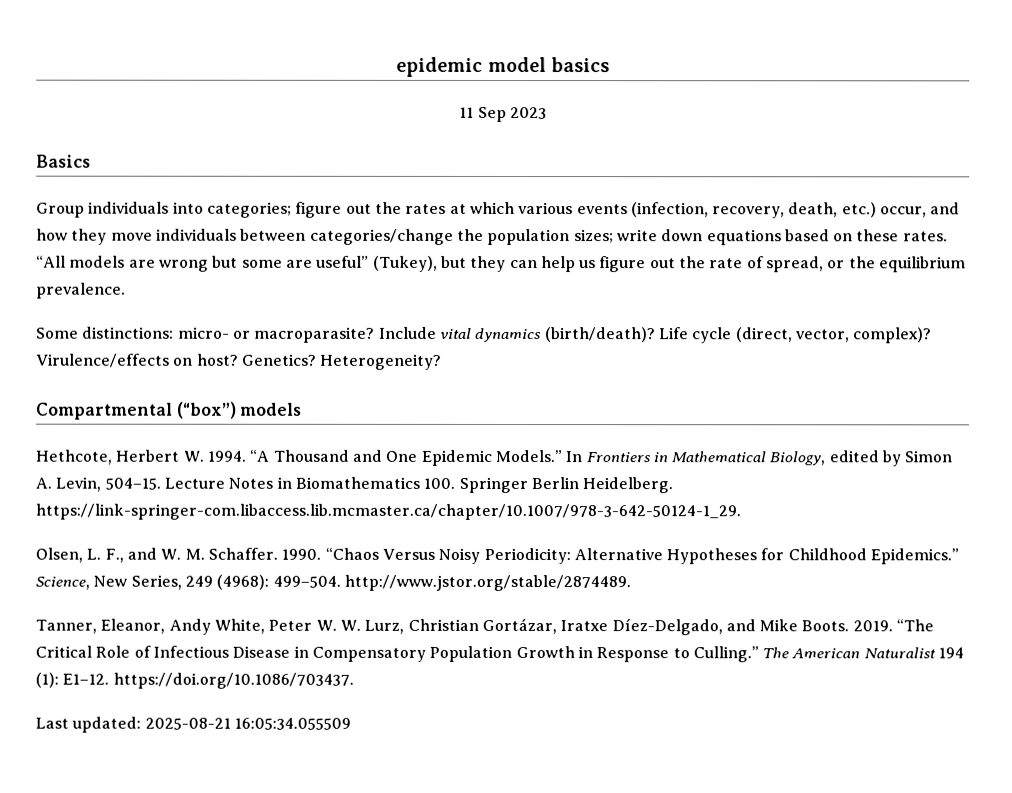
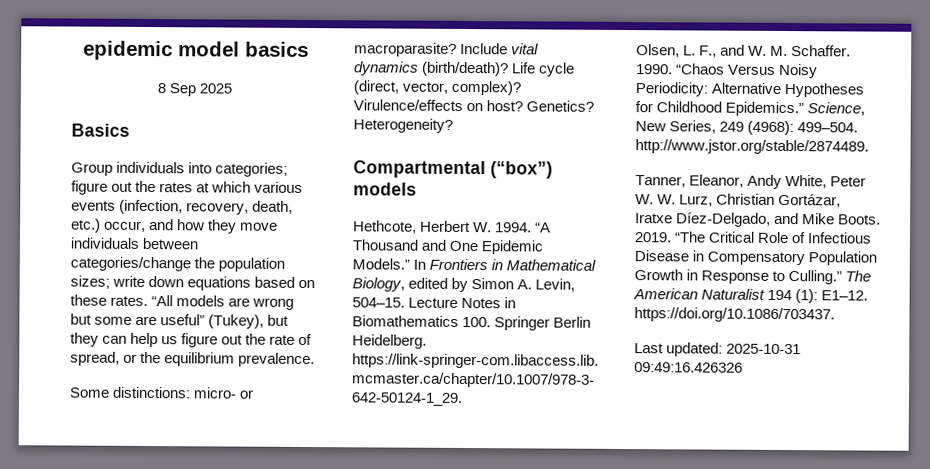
- 11 Sep 2023
+ 8 Sep 2025
- Last updated: 2025-08-21 16:05:34.055509
+ Last updated: 2025-10-31 09:49:16.426326

